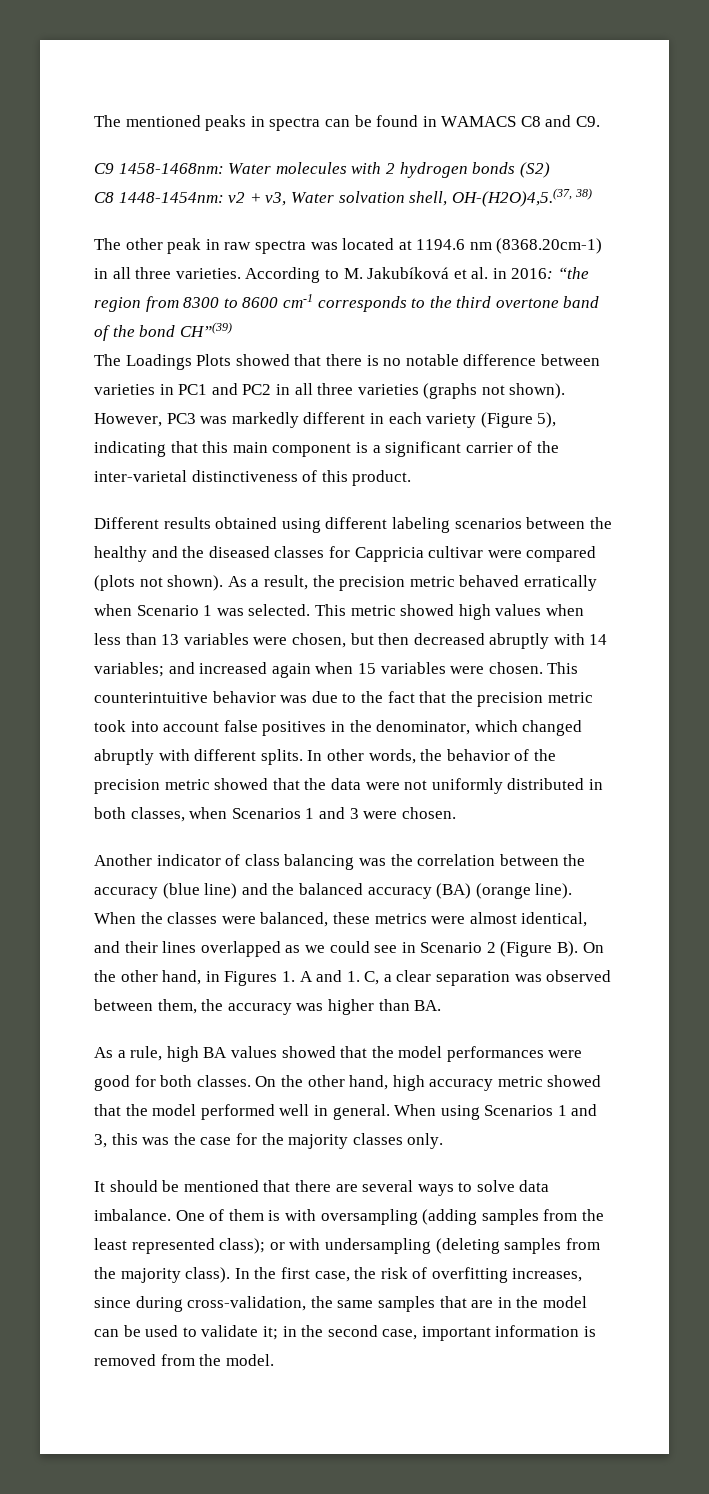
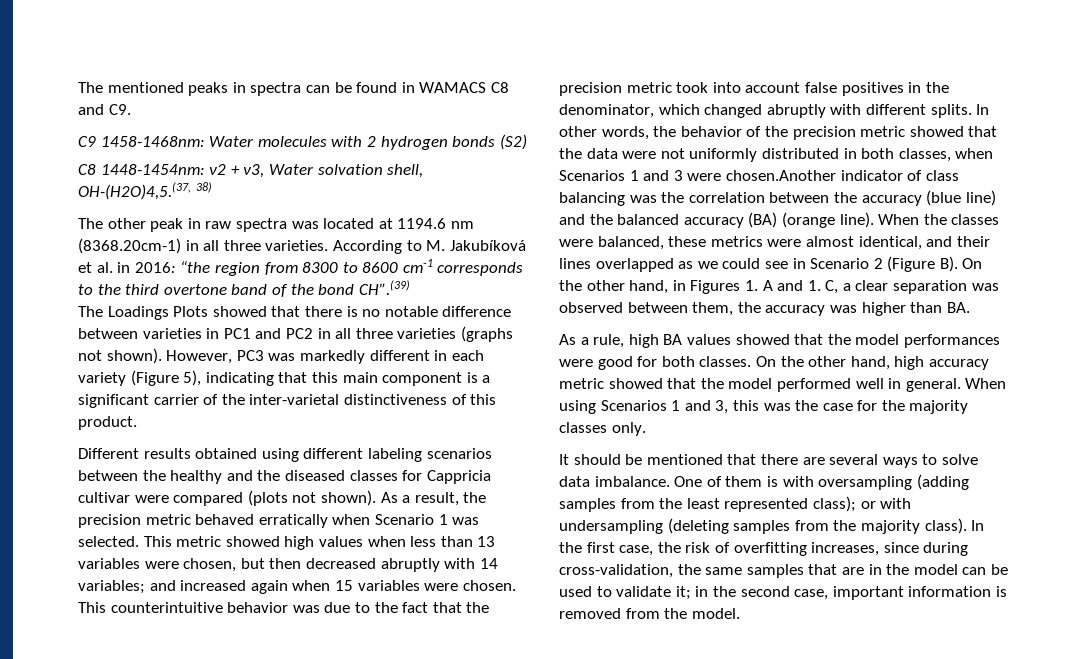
- According to M. Jakubíková et al. in 2016: “the region from 8300 to 8600 cm-1 corresponds to the third overtone band of the bond CH”(39)
+ According to M. Jakubíková et al. in 2016: “the region from 8300 to 8600 cm-1 corresponds to the third overtone band of the bond CH”.(39)
- In other words, the behavior of the precision metric showed that the data were not uniformly distributed in both classes, when Scenarios 1 and 3 were chosen.
- Another indicator of class balancing was the correlation between the accuracy (blue line) and the balanced accuracy (BA) (orange line).
+ In other words, the behavior of the precision metric showed that the data were not uniformly distributed in both classes, when Scenarios 1 and 3 were chosen.Another indicator of class balancing was the correlation between the accuracy (blue line) and the balanced accuracy (BA) (orange line).

